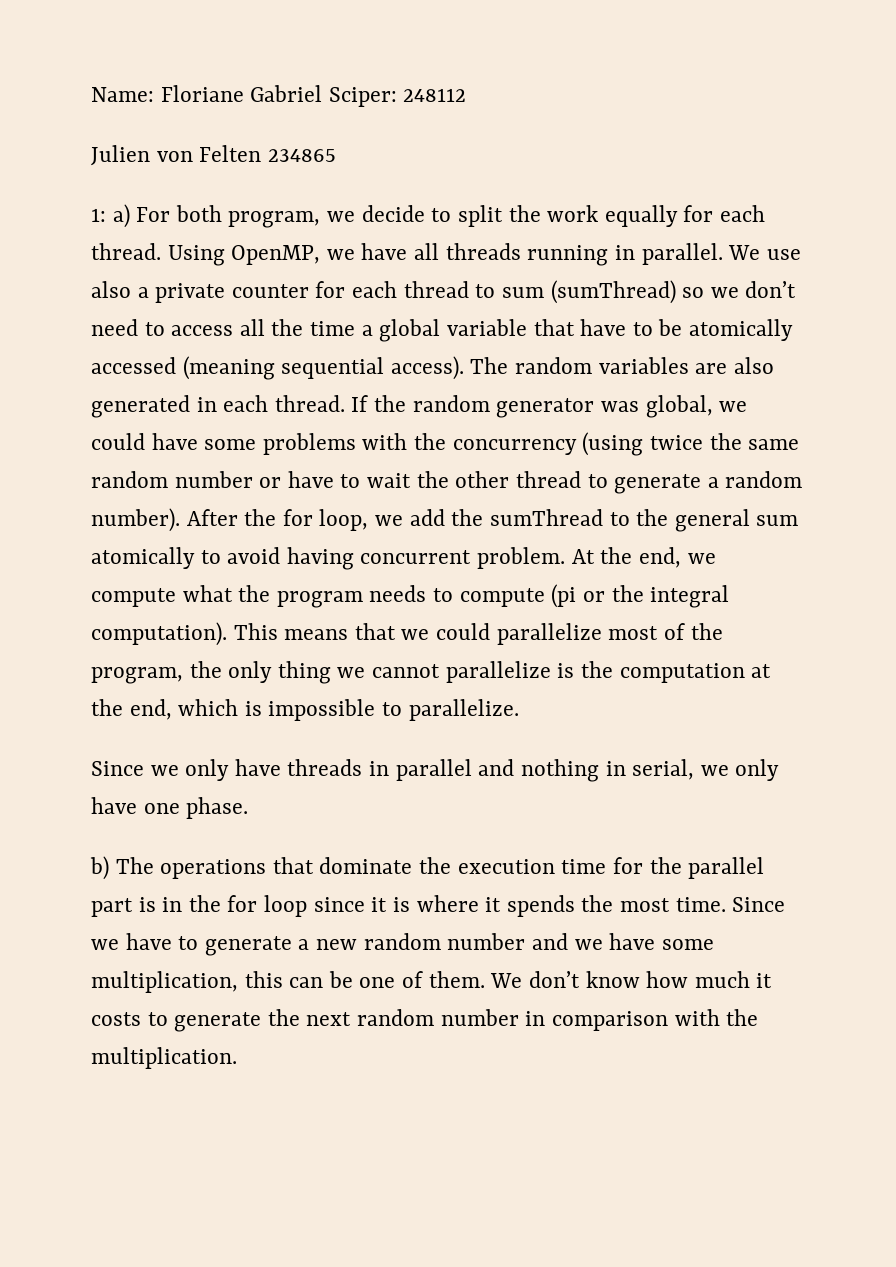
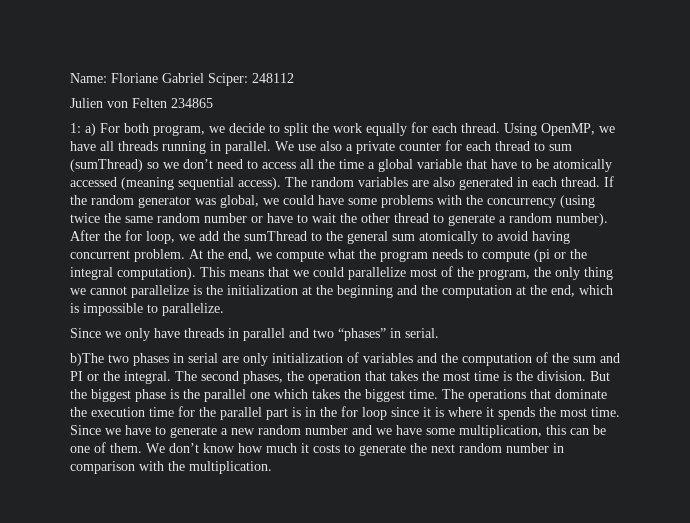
- This means that we could parallelize most of the program, the only thing we cannot parallelize is the computation at the end, which is impossible to parallelize.
+ This means that we could parallelize most of the program, the only thing we cannot parallelize is the initialization at the beginning and the computation at the end, which is impossible to parallelize.
- Since we only have threads in parallel and nothing in serial, we only have one phase.
- b) The operations that dominate the execution time for the parallel part is in the for loop since it is where it spends the most time.
+ Since we only have threads in parallel and two “phases” in serial.
+ b)The two phases in serial are only initialization of variables and the computation of the sum and PI or the integral. The second phases, the operation that takes the most time is the division. But the biggest phase is the parallel one which takes the biggest time. The operations that dominate the execution time for the parallel part is in the for loop since it is where it spends the most time.

